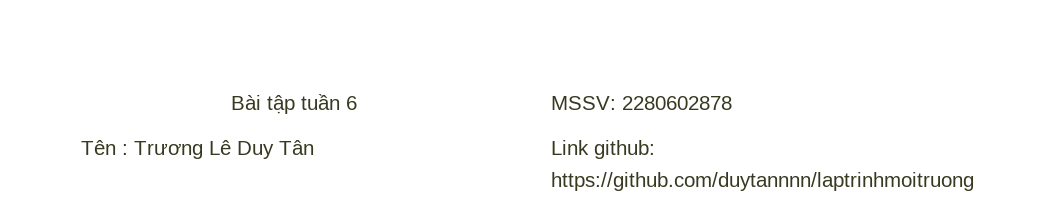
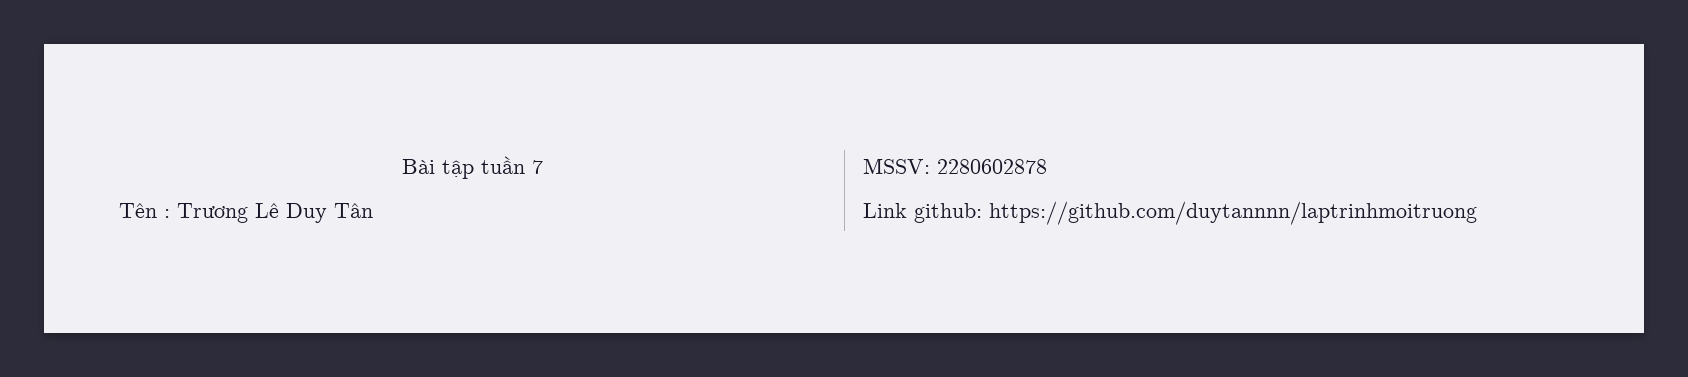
- Bài tập tuần 6
+ Bài tập tuần 7

